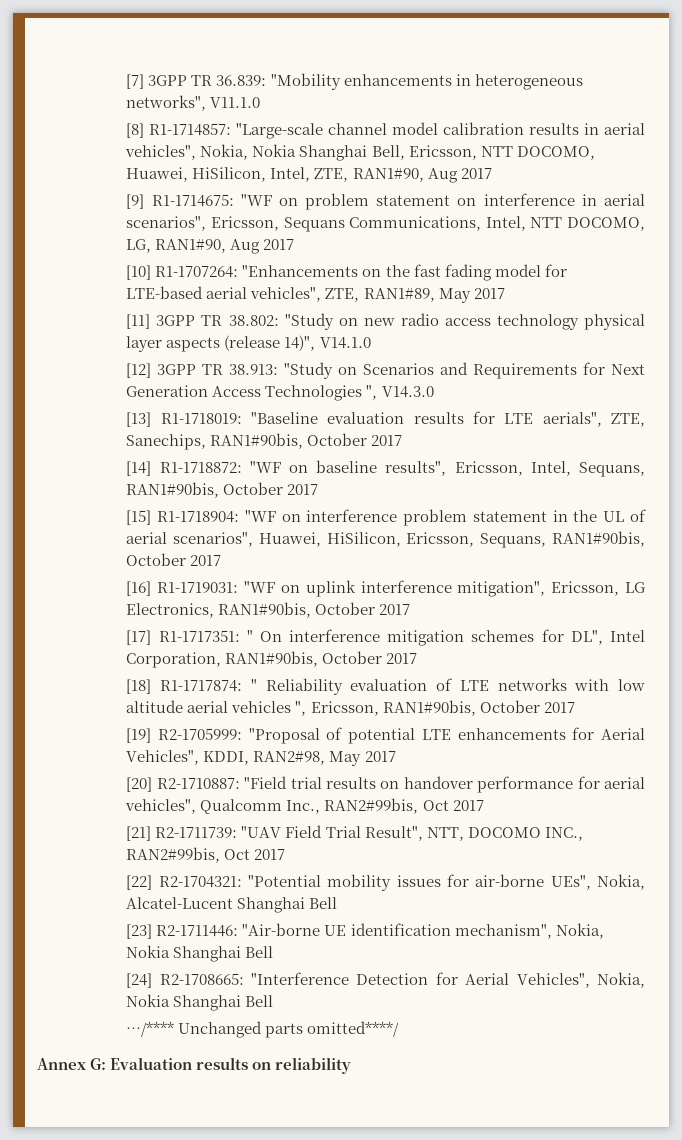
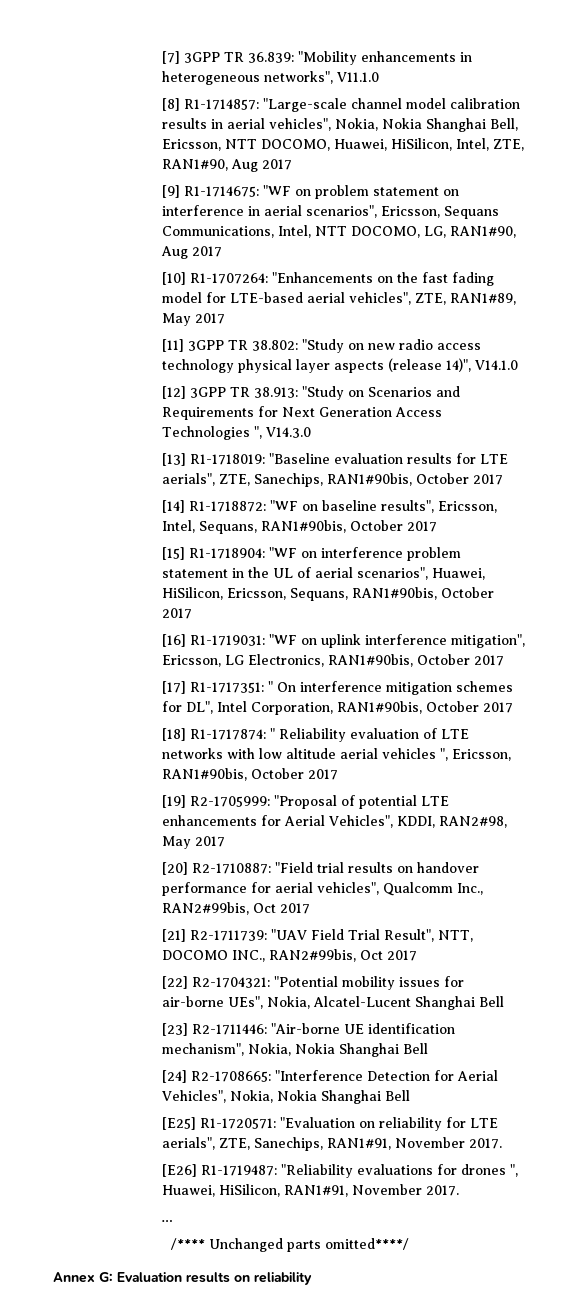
- …/**** Unchanged parts omitted****/
+ [E25] R1-1720571: "Evaluation on reliability for LTE aerials", ZTE, Sanechips, RAN1#91, November 2017.
+ [E26] R1-1719487: "Reliability evaluations for drones ", Huawei, HiSilicon, RAN1#91, November 2017.
+ …
+ /**** Unchanged parts omitted****/

